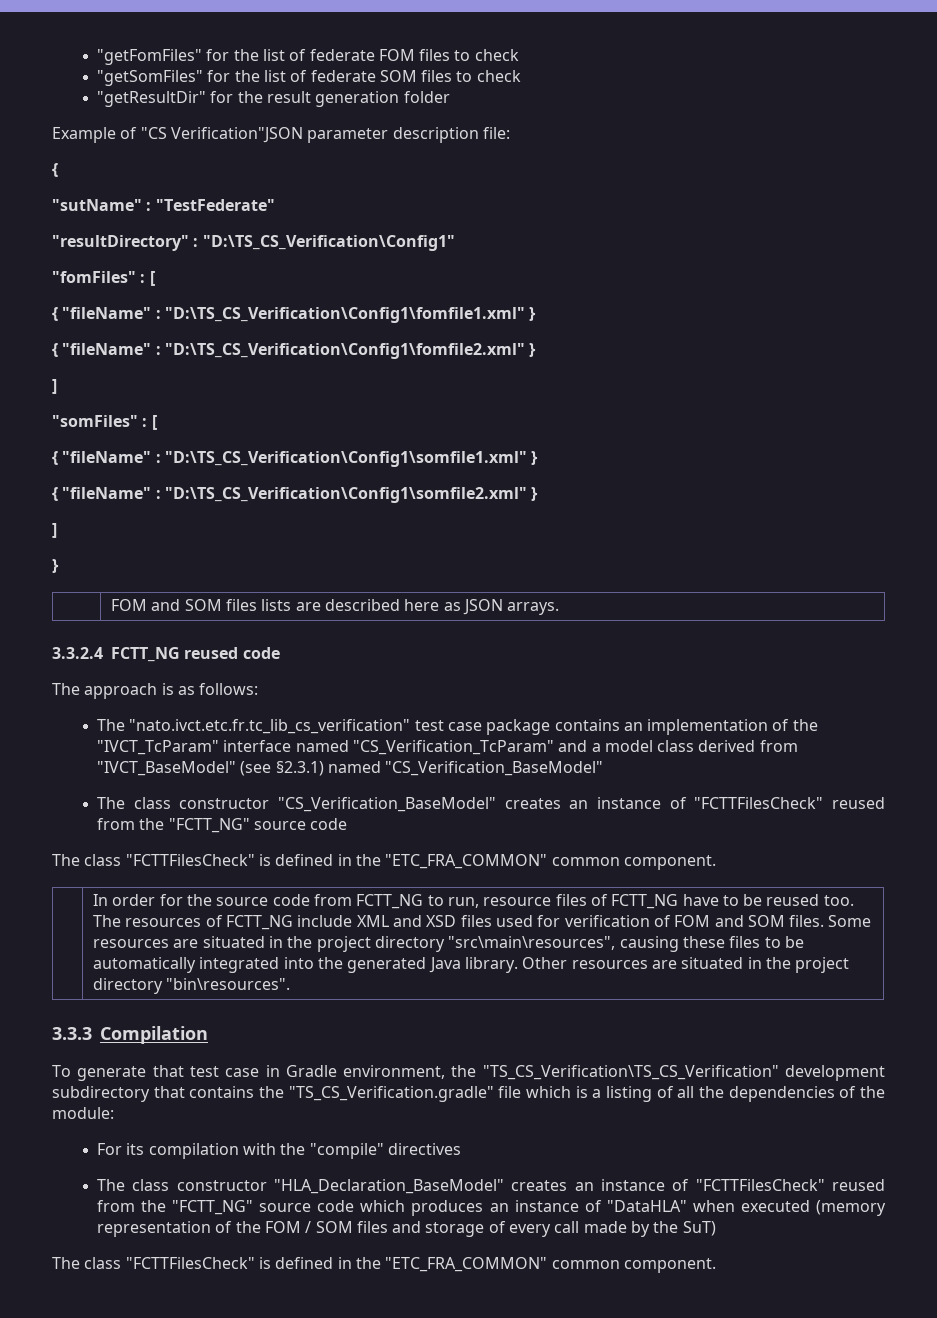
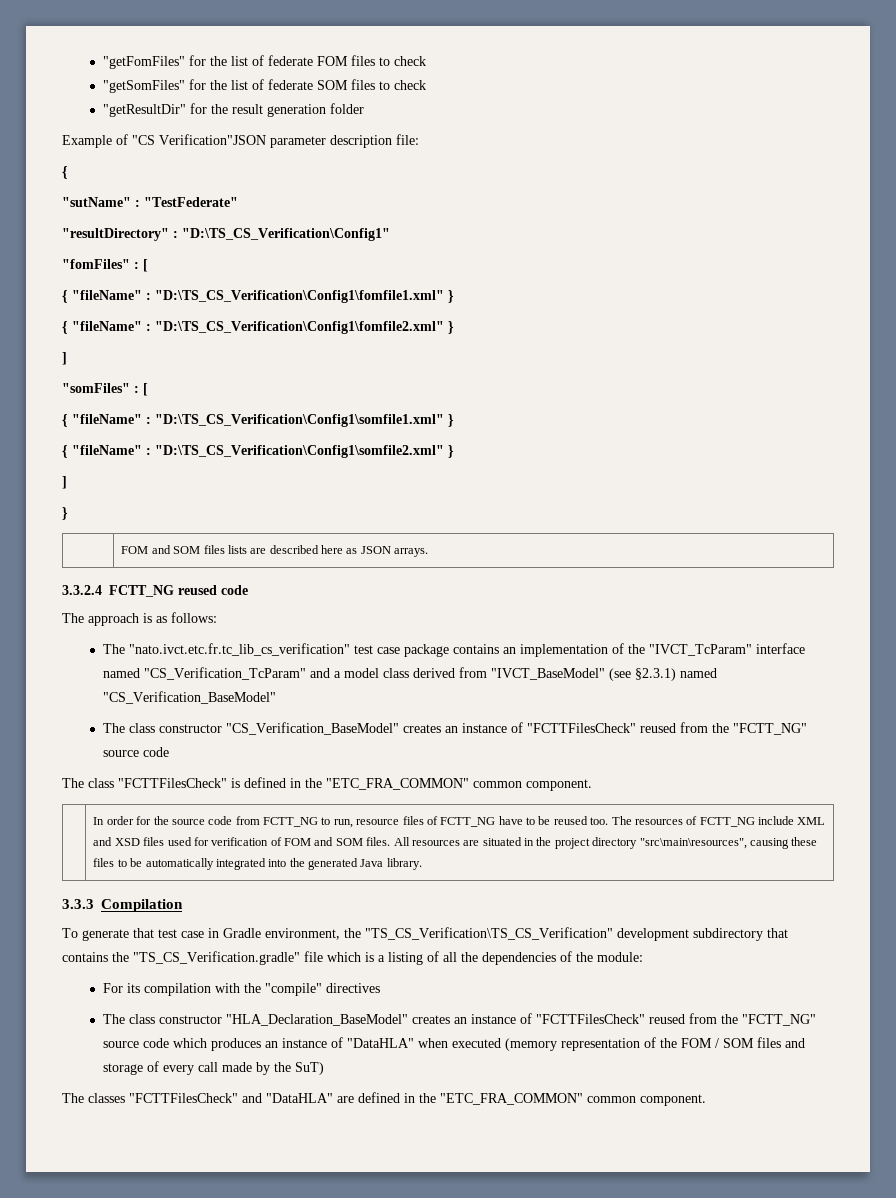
- Some resources are situated in the project directory "src\main\resources", causing these files to be automatically integrated into the generated Java library. Other resources are situated in the project directory "bin\resources".
+ All resources are situated in the project directory "src\main\resources", causing these files to be automatically integrated into the generated Java library.
  The class constructor "HLA_Declaration_BaseModel" creates an instance of "FCTTFilesCheck" reused from the "FCTT_NG" source code which produces an instance of "DataHLA" when executed (memory representation of the FOM / SOM files and storage of every call made by the SuT)
- The class "FCTTFilesCheck" is defined in the "ETC_FRA_COMMON" common component.
+ The classes "FCTTFilesCheck" and "DataHLA" are defined in the "ETC_FRA_COMMON" common component.

